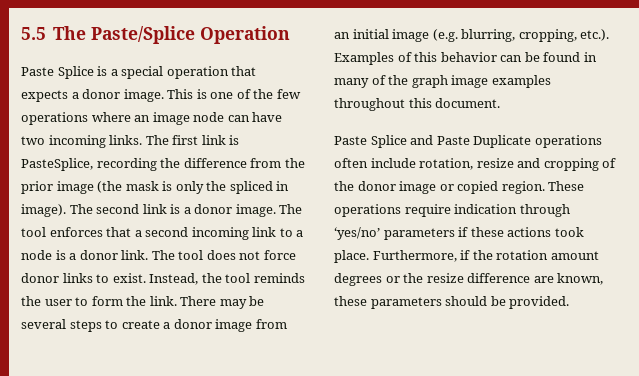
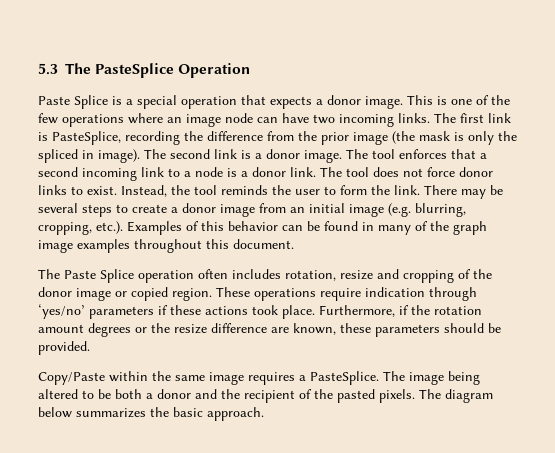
- 5.5 The Paste/Splice Operation
+ 5.3 The PasteSplice Operation
- Paste Splice and Paste Duplicate operations often include rotation, resize and cropping of the donor image or copied region.
+ The Paste Splice operation often includes rotation, resize and cropping of the donor image or copied region.
+ Copy/Paste within the same image requires a PasteSplice. The image being altered to be both a donor and the recipient of the pasted pixels. The diagram below summarizes the basic approach.

